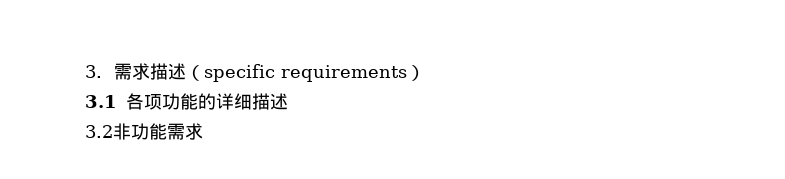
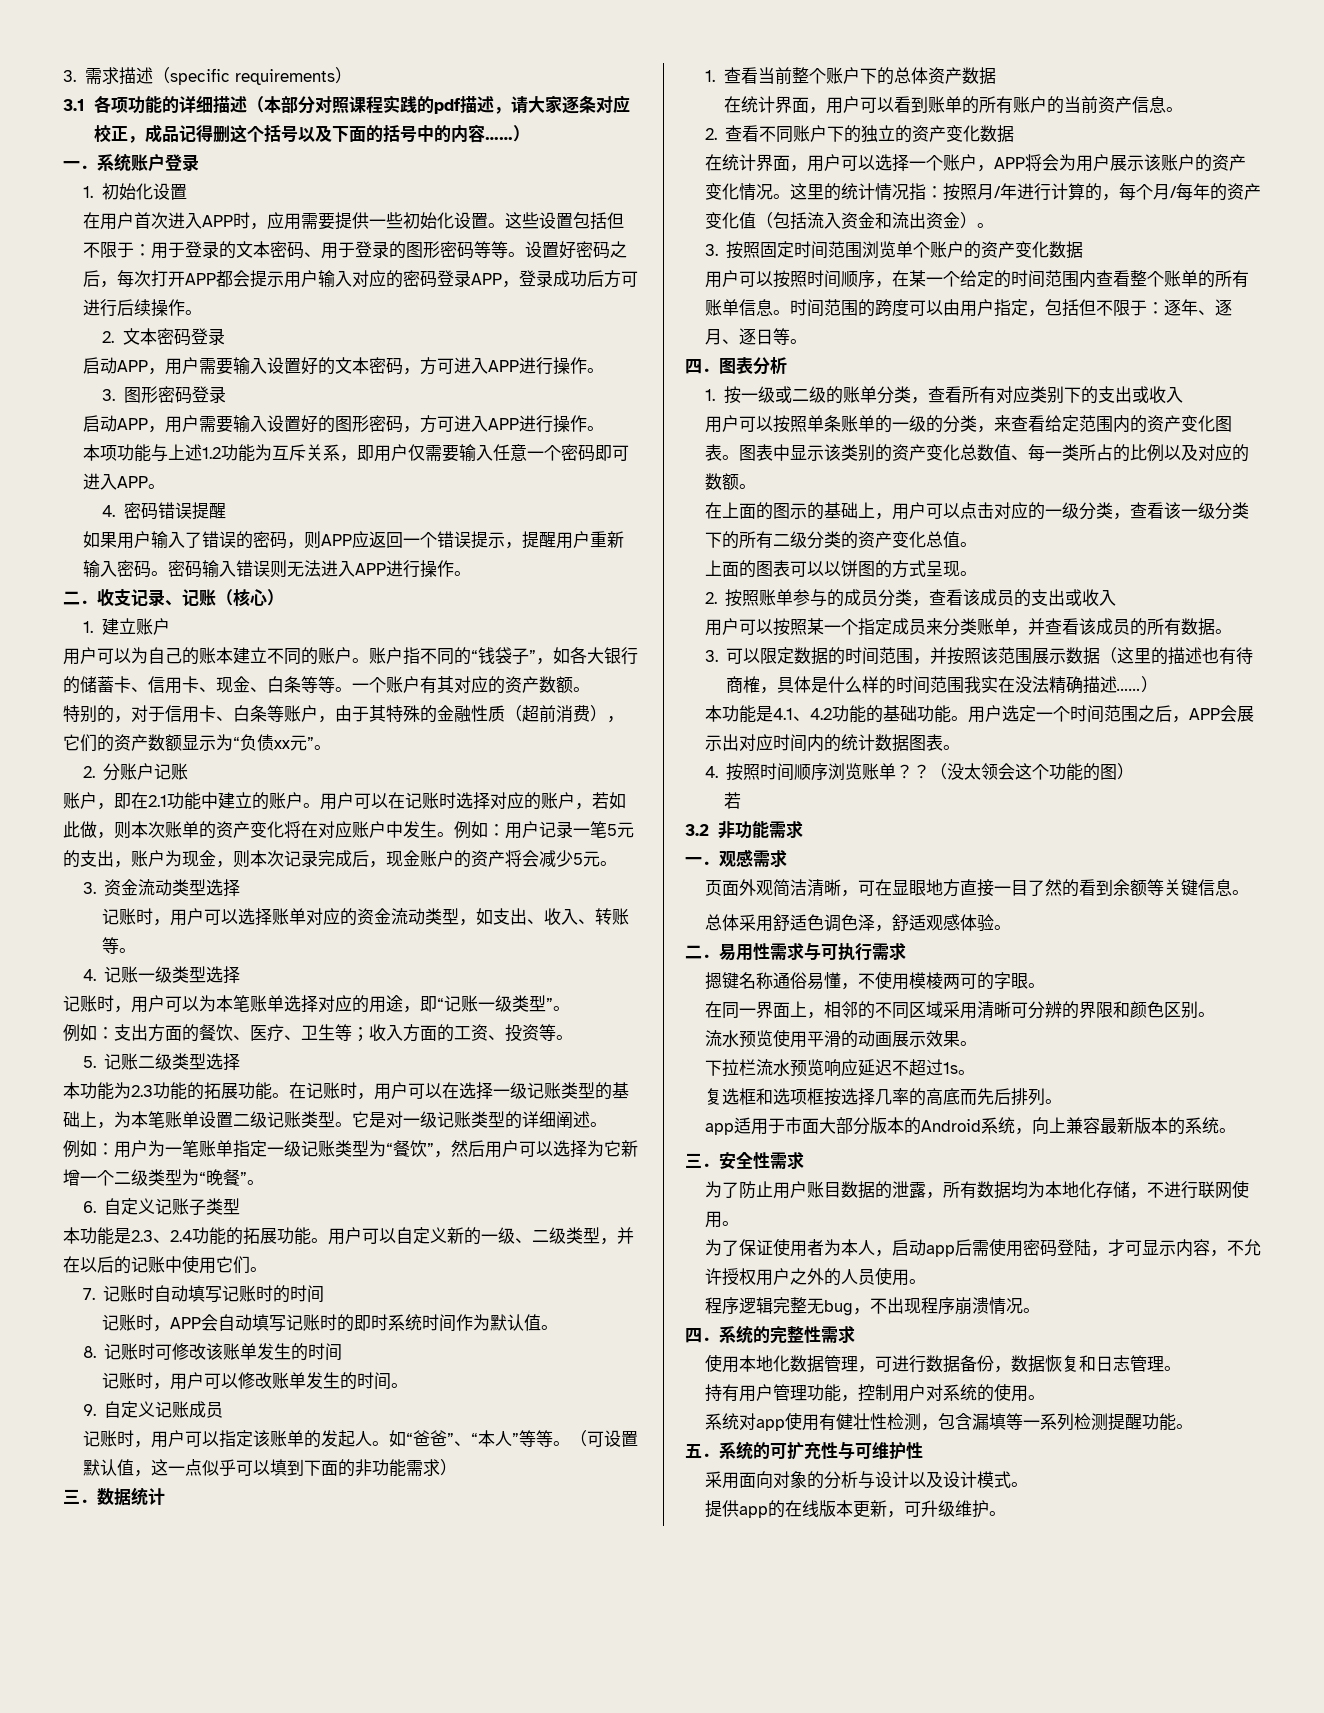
- 3.1各项功能的详细描述
+ 3.1各项功能的详细描述（本部分对照课程实践的pdf描述，请大家逐条对应校正，成品记得删这个括号以及下面的括号中的内容……）
+ 一．系统账户登录
+ 1.初始化设置
+ 在用户首次进入APP时，应用需要提供一些初始化设置。这些设置包括但不限于：用于登录的文本密码、用于登录的图形密码等等。设置好密码之后，每次打开APP都会提示用户输入对应的密码登录APP，登录成功后方可进行后续操作。
+ 2.文本密码登录
+ 启动APP，用户需要输入设置好的文本密码，方可进入APP进行操作。
+ 3.图形密码登录
+ 启动APP，用户需要输入设置好的图形密码，方可进入APP进行操作。
+ 本项功能与上述1.2功能为互斥关系，即用户仅需要输入任意一个密码即可进入APP。
+ 4.密码错误提醒
+ 如果用户输入了错误的密码，则APP应返回一个错误提示，提醒用户重新输入密码。密码输入错误则无法进入APP进行操作。
+ 二．收支记录、记账（核心）
+ 1.建立账户
+ 用户可以为自己的账本建立不同的账户。账户指不同的“钱袋子”，如各大银行的储蓄卡、信用卡、现金、白条等等。一个账户有其对应的资产数额。
+ 特别的，对于信用卡、白条等账户，由于其特殊的金融性质（超前消费），它们的资产数额显示为“负债xx元”。
+ 2.分账户记账
+ 账户，即在2.1功能中建立的账户。用户可以在记账时选择对应的账户，若如此做，则本次账单的资产变化将在对应账户中发生。例如：用户记录一笔5元的支出，账户为现金，则本次记录完成后，现金账户的资产将会减少5元。
+ 3.资金流动类型选择
+ 记账时，用户可以选择账单对应的资金流动类型，如支出、收入、转账等。
+ 4.记账一级类型选择
+ 记账时，用户可以为本笔账单选择对应的用途，即“记账一级类型”。
+ 例如：支出方面的餐饮、医疗、卫生等；收入方面的工资、投资等。
+ 5.记账二级类型选择
+ 本功能为2.3功能的拓展功能。在记账时，用户可以在选择一级记账类型的基础上，为本笔账单设置二级记账类型。它是对一级记账类型的详细阐述。
+ 例如：用户为一笔账单指定一级记账类型为“餐饮”，然后用户可以选择为它新增一个二级类型为“晚餐”。
+ 6.自定义记账子类型
+ 本功能是2.3、2.4功能的拓展功能。用户可以自定义新的一级、二级类型，并在以后的记账中使用它们。
+ 7.记账时自动填写记账时的时间
+ 记账时，APP会自动填写记账时的即时系统时间作为默认值。
+ 8.记账时可修改该账单发生的时间
+ 记账时，用户可以修改账单发生的时间。
+ 9.自定义记账成员
+ 记账时，用户可以指定该账单的发起人。如“爸爸”、“本人”等等。（可设置默认值，这一点似乎可以填到下面的非功能需求）
+ 三．数据统计
+ 1.查看当前整个账户下的总体资产数据
+ 在统计界面，用户可以看到账单的所有账户的当前资产信息。
+ 2.查看不同账户下的独立的资产变化数据
+ 在统计界面，用户可以选择一个账户，APP将会为用户展示该账户的资产变化情况。这里的统计情况指：按照月/年进行计算的，每个月/每年的资产变化值（包括流入资金和流出资金）。
+ 3.按照固定时间范围浏览单个账户的资产变化数据
+ 用户可以按照时间顺序，在某一个给定的时间范围内查看整个账单的所有账单信息。时间范围的跨度可以由用户指定，包括但不限于：逐年、逐月、逐日等。
+ 四．图表分析
+ 1.按一级或二级的账单分类，查看所有对应类别下的支出或收入
+ 用户可以按照单条账单的一级的分类，来查看给定范围内的资产变化图表。图表中显示该类别的资产变化总数值、每一类所占的比例以及对应的数额。
+ 在上面的图示的基础上，用户可以点击对应的一级分类，查看该一级分类下的所有二级分类的资产变化总值。
+ 上面的图表可以以饼图的方式呈现。
+ 2.按照账单参与的成员分类，查看该成员的支出或收入
+ 用户可以按照某一个指定成员来分类账单，并查看该成员的所有数据。
+ 3.可以限定数据的时间范围，并按照该范围展示数据（这里的描述也有待商榷，具体是什么样的时间范围我实在没法精确描述……）
+ 本功能是4.1、4.2功能的基础功能。用户选定一个时间范围之后，APP会展示出对应时间内的统计数据图表。
+ 4.按照时间顺序浏览账单？？（没太领会这个功能的图）
+ 若
  3.2非功能需求
+ 一．观感需求
+ 页面外观简洁清晰，可在显眼地方直接一目了然的看到余额等关键信息。
+ 总体采用舒适色调色泽，舒适观感体验。
+ 二．易用性需求与可执行需求
+ 摁键名称通俗易懂，不使用模棱两可的字眼。
+ 在同一界面上，相邻的不同区域采用清晰可分辨的界限和颜色区别。
+ 流水预览使用平滑的动画展示效果。
+ 下拉栏流水预览响应延迟不超过1s。
+ 复选框和选项框按选择几率的高底而先后排列。
+ app适用于市面大部分版本的Android系统，向上兼容最新版本的系统。
+ 三．安全性需求
+ 为了防止用户账目数据的泄露，所有数据均为本地化存储，不进行联网使用。
+ 为了保证使用者为本人，启动app后需使用密码登陆，才可显示内容，不允许授权用户之外的人员使用。
+ 程序逻辑完整无bug，不出现程序崩溃情况。
+ 四．系统的完整性需求
+ 使用本地化数据管理，可进行数据备份，数据恢复和日志管理。
+ 持有用户管理功能，控制用户对系统的使用。
+ 系统对app使用有健壮性检测，包含漏填等一系列检测提醒功能。
+ 五．系统的可扩充性与可维护性
+ 采用面向对象的分析与设计以及设计模式。
+ 提供app的在线版本更新，可升级维护。

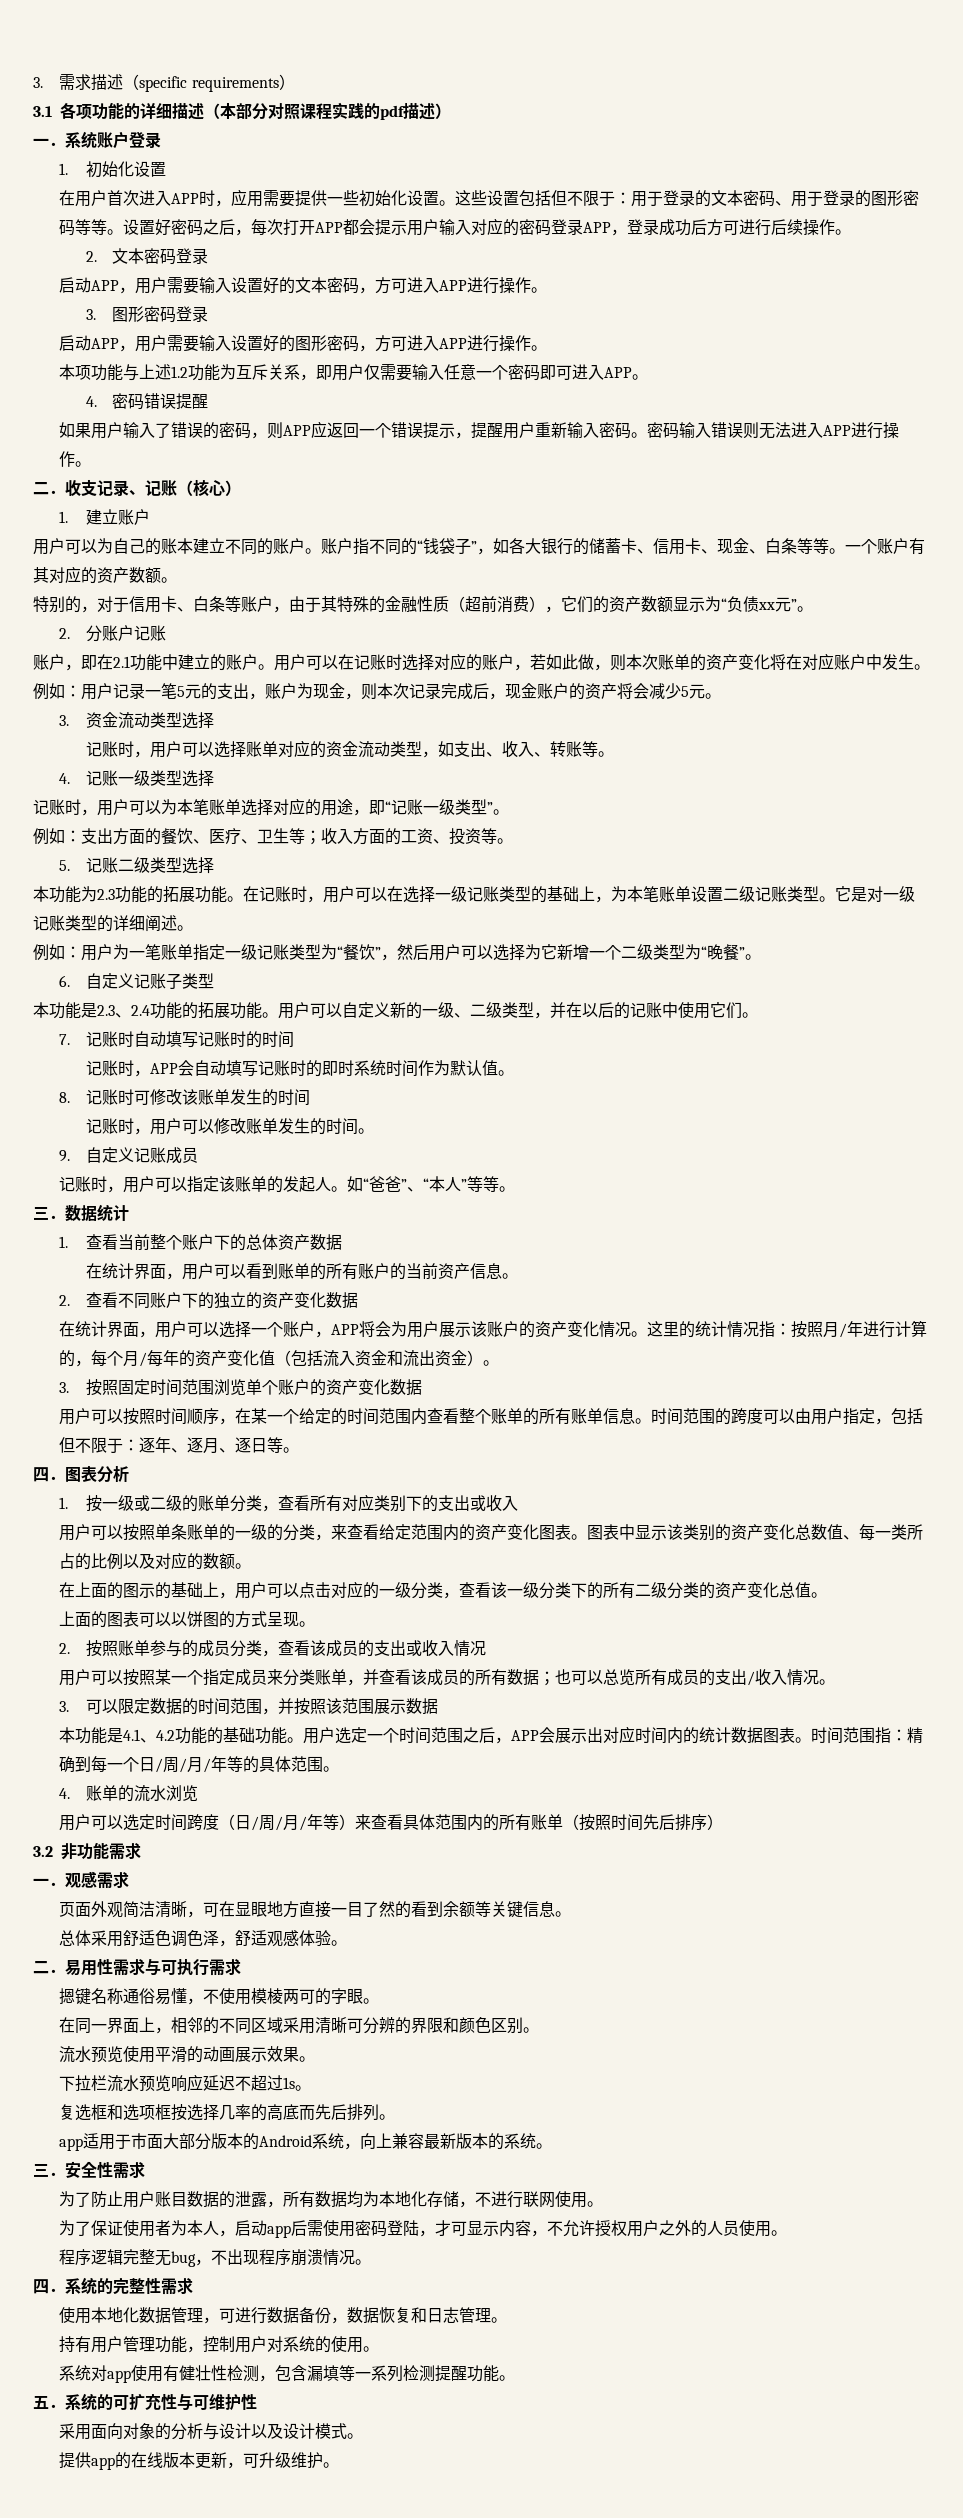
- 3.1各项功能的详细描述（本部分对照课程实践的pdf描述，请大家逐条对应校正，成品记得删这个括号以及下面的括号中的内容……）
+ 3.1各项功能的详细描述（本部分对照课程实践的pdf描述）
- （可设置默认值，这一点似乎可以填到下面的非功能需求）
- 2.按照账单参与的成员分类，查看该成员的支出或收入
+ 2.按照账单参与的成员分类，查看该成员的支出或收入情况
- 用户可以按照某一个指定成员来分类账单，并查看该成员的所有数据。
+ 用户可以按照某一个指定成员来分类账单，并查看该成员的所有数据；也可以总览所有成员的支出/收入情况。
- 3.可以限定数据的时间范围，并按照该范围展示数据（这里的描述也有待商榷，具体是什么样的时间范围我实在没法精确描述……）
+ 3.可以限定数据的时间范围，并按照该范围展示数据
- 用户选定一个时间范围之后，APP会展示出对应时间内的统计数据图表。
- 4.按照时间顺序浏览账单？？（没太领会这个功能的图）
- 若
+ 用户选定一个时间范围之后，APP会展示出对应时间内的统计数据图表。时间范围指：精确到每一个日/周/月/年等的具体范围。
+ 4.账单的流水浏览
+ 用户可以选定时间跨度（日/周/月/年等）来查看具体范围内的所有账单（按照时间先后排序）

